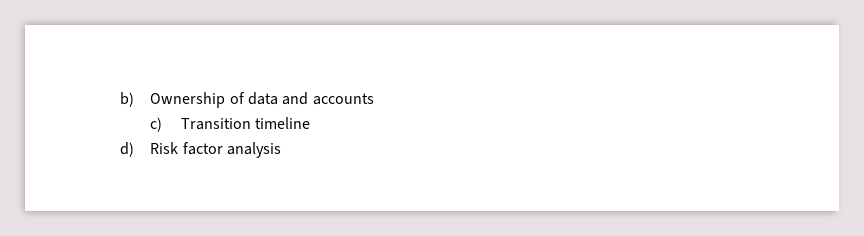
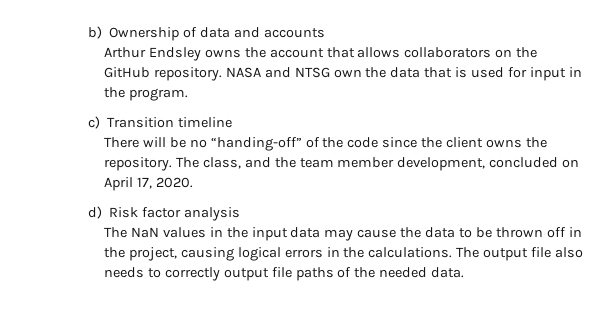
+ Arthur Endsley owns the account that allows collaborators on the GitHub repository. NASA and NTSG own the data that is used for input in the program.
  c) Transition timeline
+ There will be no “handing-off” of the code since the client owns the repository. The class, and the team member development, concluded on April 17, 2020.
  d) Risk factor analysis
+ The NaN values in the input data may cause the data to be thrown off in the project, causing logical errors in the calculations. The output file also needs to correctly output file paths of the needed data.

